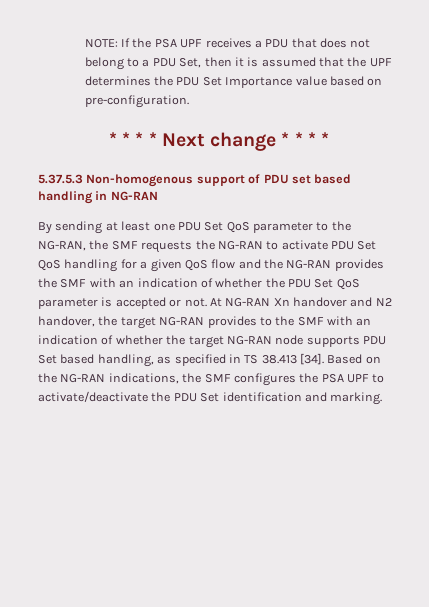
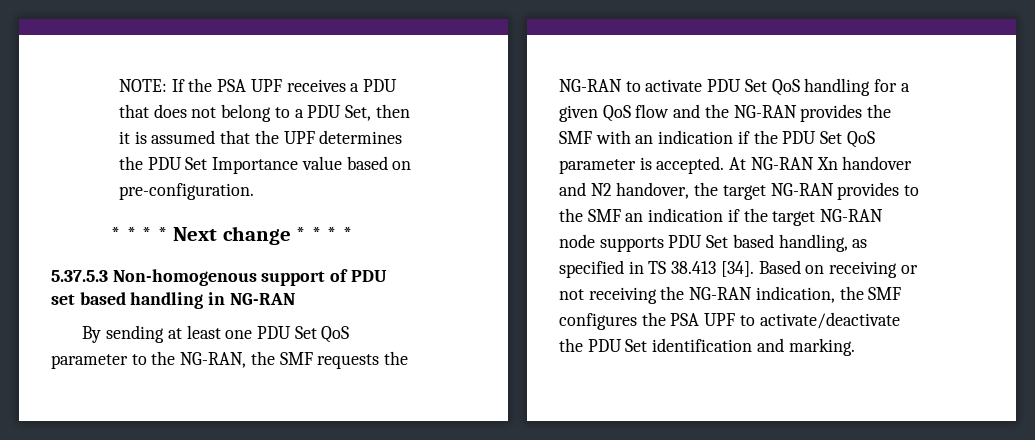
- By sending at least one PDU Set QoS parameter to the NG-RAN, the SMF requests the NG-RAN to activate PDU Set QoS handling for a given QoS flow and the NG-RAN provides the SMF with an indication of whether the PDU Set QoS parameter is accepted or not.
+ By sending at least one PDU Set QoS parameter to the NG-RAN, the SMF requests the NG-RAN to activate PDU Set QoS handling for a given QoS flow and the NG-RAN provides the SMF with an indication if the PDU Set QoS parameter is accepted.
- At NG-RAN Xn handover and N2 handover, the target NG-RAN provides to the SMF with an indication of whether the target NG-RAN node supports PDU Set based handling, as specified in TS 38.413 [34].
+ At NG-RAN Xn handover and N2 handover, the target NG-RAN provides to the SMF an indication if the target NG-RAN node supports PDU Set based handling, as specified in TS 38.413 [34].
- Based on the NG-RAN indications, the SMF configures the PSA UPF to activate/deactivate the PDU Set identification and marking.
+ Based on receiving or not receiving the NG-RAN indication, the SMF configures the PSA UPF to activate/deactivate the PDU Set identification and marking.

